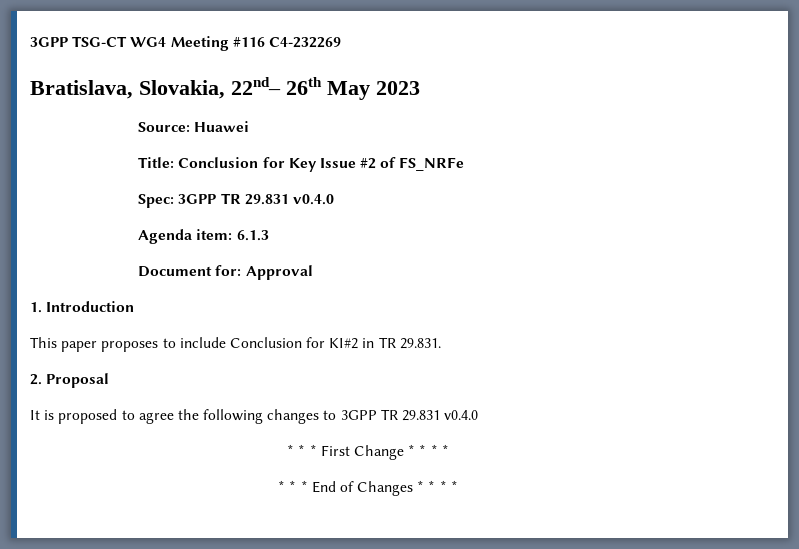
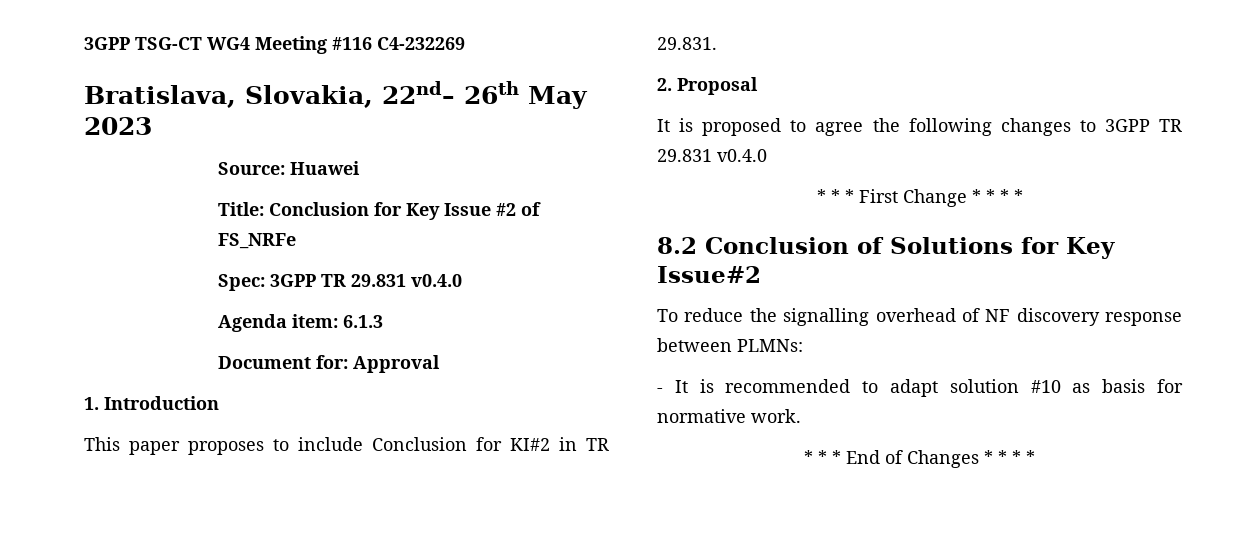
+ 8.2 Conclusion of Solutions for Key Issue#2
+ To reduce the signalling overhead of NF discovery response between PLMNs:
+ - It is recommended to adapt solution #10 as basis for normative work.

